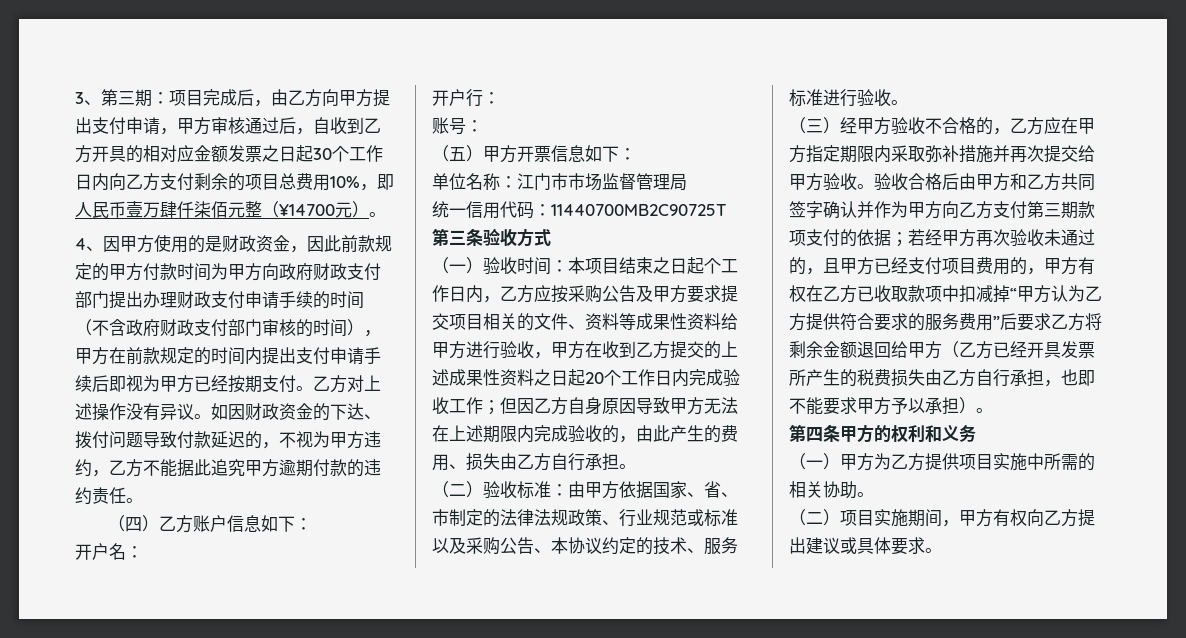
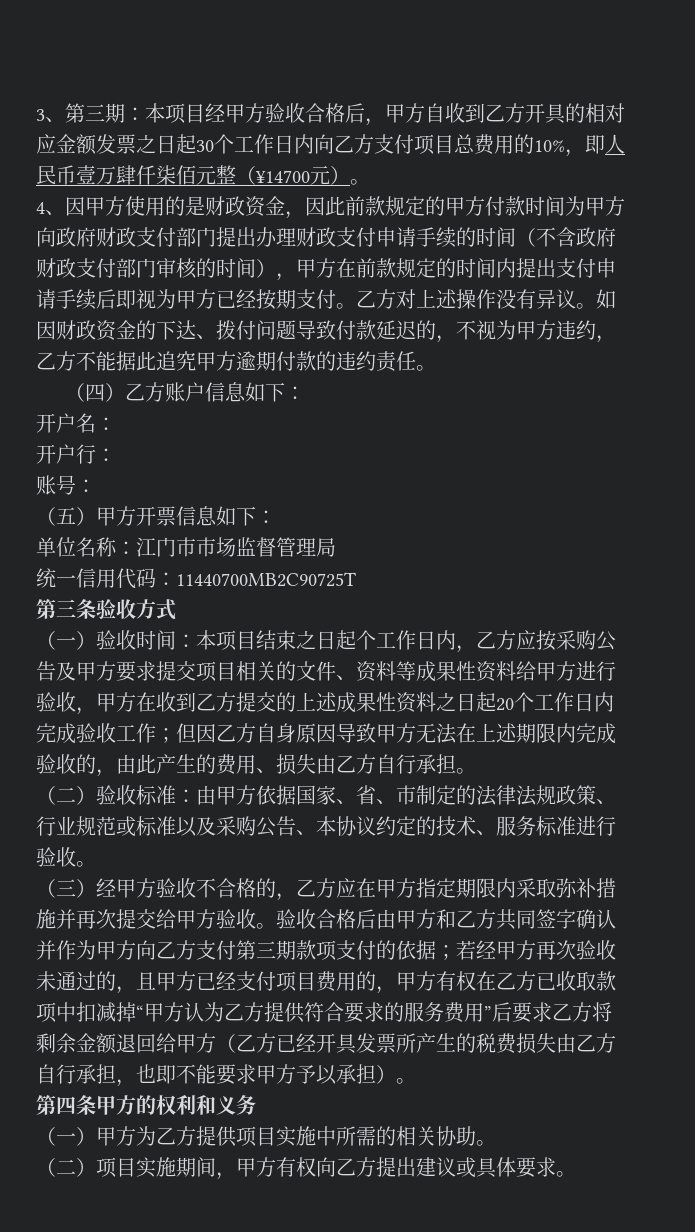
- 3、第三期：项目完成后，由乙方向甲方提出支付申请，甲方审核通过后，自收到乙方开具的相对应金额发票之日起30个工作日内向乙方支付剩余的项目总费用10%，即人民币壹万肆仟柒佰元整（¥14700元）。
+ 3、第三期：本项目经甲方验收合格后，甲方自收到乙方开具的相对应金额发票之日起30个工作日内向乙方支付项目总费用的10%，即人民币壹万肆仟柒佰元整（¥14700元）。

